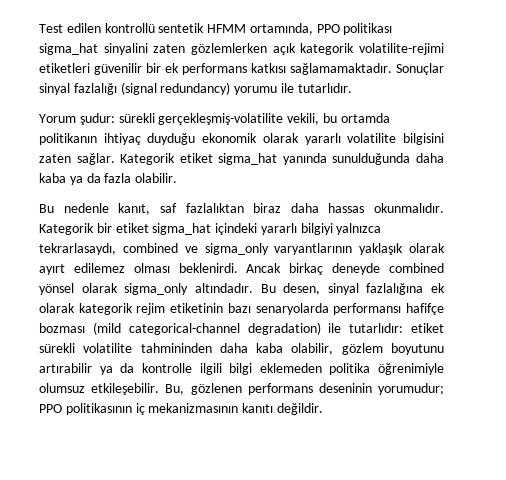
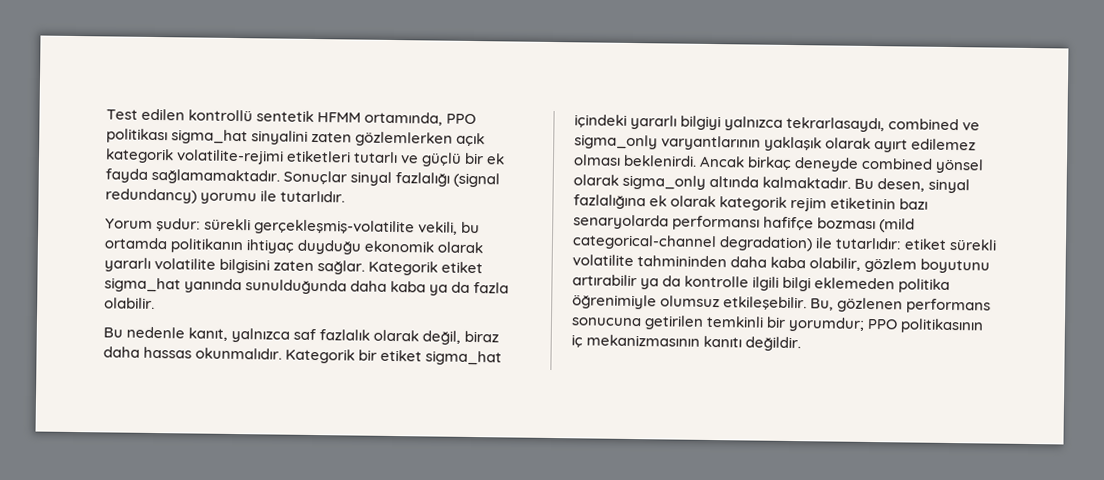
- Test edilen kontrollü sentetik HFMM ortamında, PPO politikası sigma_hat sinyalini zaten gözlemlerken açık kategorik volatilite-rejimi etiketleri güvenilir bir ek performans katkısı sağlamamaktadır.
+ Test edilen kontrollü sentetik HFMM ortamında, PPO politikası sigma_hat sinyalini zaten gözlemlerken açık kategorik volatilite-rejimi etiketleri tutarlı ve güçlü bir ek fayda sağlamamaktadır.
- Bu nedenle kanıt, saf fazlalıktan biraz daha hassas okunmalıdır.
+ Bu nedenle kanıt, yalnızca saf fazlalık olarak değil, biraz daha hassas okunmalıdır.
- Ancak birkaç deneyde combined yönsel olarak sigma_only altındadır.
+ Ancak birkaç deneyde combined yönsel olarak sigma_only altında kalmaktadır.
- Bu, gözlenen performans deseninin yorumudur; PPO politikasının iç mekanizmasının kanıtı değildir.
+ Bu, gözlenen performans sonucuna getirilen temkinli bir yorumdur; PPO politikasının iç mekanizmasının kanıtı değildir.

